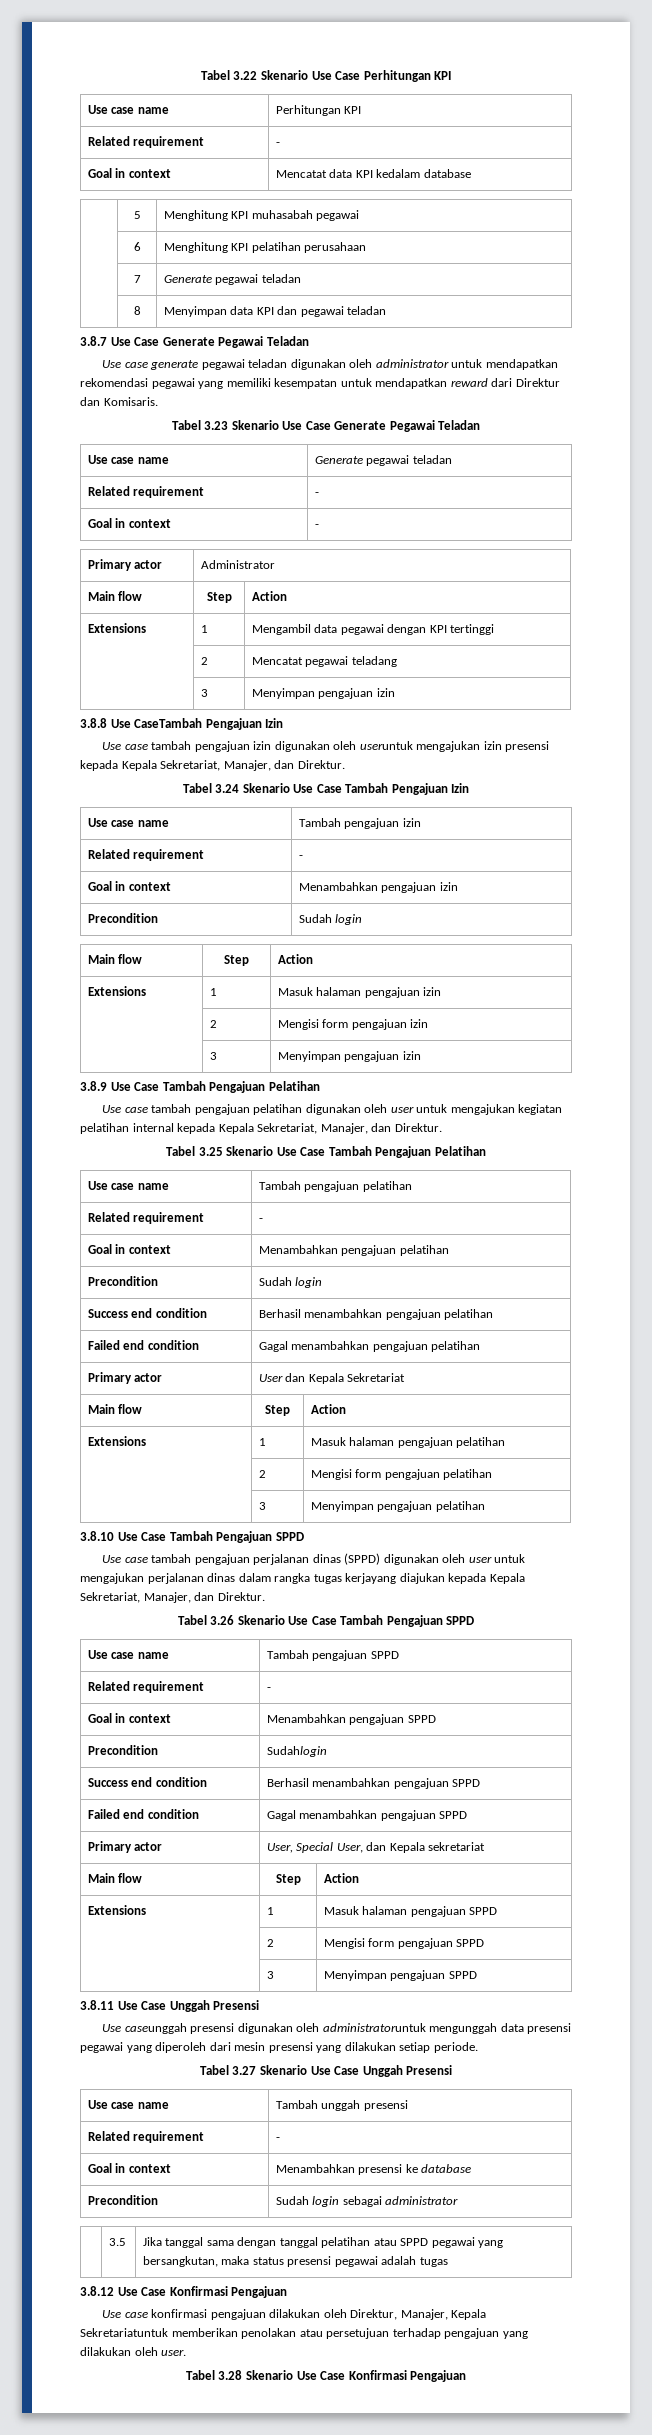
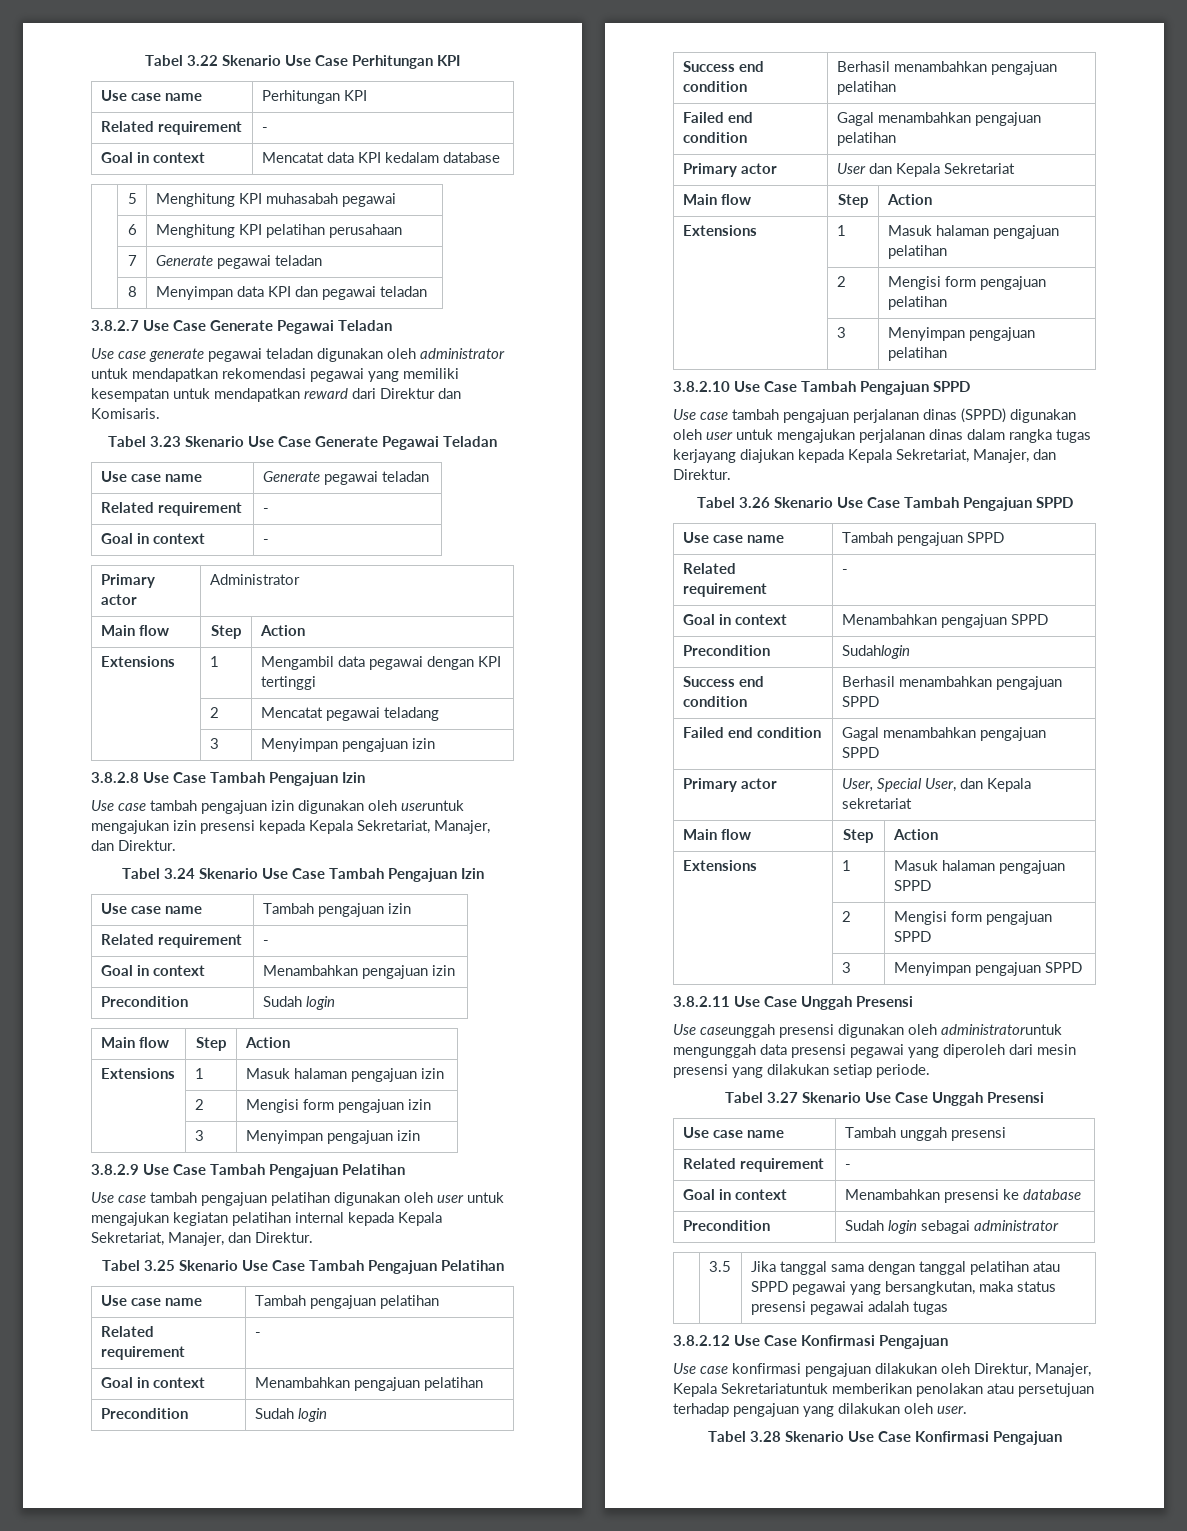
- 3.8.7 Use Case Generate Pegawai Teladan
+ 3.8.2.7 Use Case Generate Pegawai Teladan
- 3.8.8 Use CaseTambah Pengajuan Izin
+ 3.8.2.8 Use Case Tambah Pengajuan Izin
- 3.8.9 Use Case Tambah Pengajuan Pelatihan
+ 3.8.2.9 Use Case Tambah Pengajuan Pelatihan
- 3.8.10 Use Case Tambah Pengajuan SPPD
+ 3.8.2.10 Use Case Tambah Pengajuan SPPD
- 3.8.11 Use Case Unggah Presensi
+ 3.8.2.11 Use Case Unggah Presensi
- 3.8.12 Use Case Konfirmasi Pengajuan
+ 3.8.2.12 Use Case Konfirmasi Pengajuan

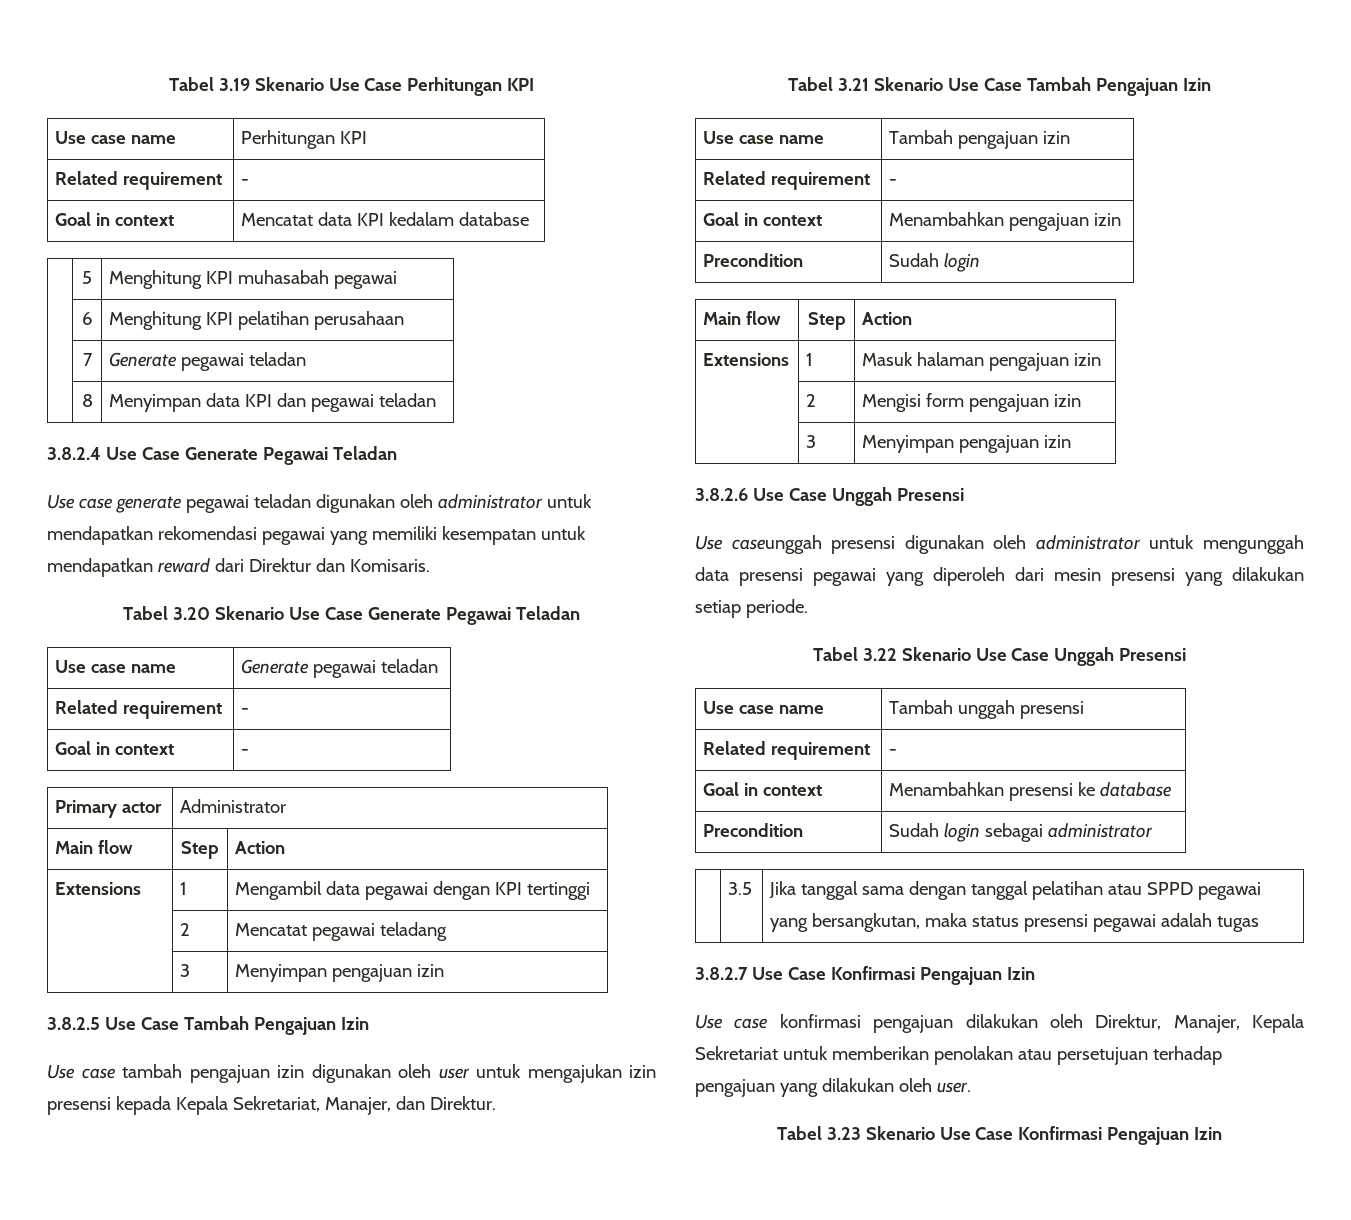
- Tabel 3.22 Skenario Use Case Perhitungan KPI
+ Tabel 3.19 Skenario Use Case Perhitungan KPI
- 3.8.2.7 Use Case Generate Pegawai Teladan
+ 3.8.2.4 Use Case Generate Pegawai Teladan
- Tabel 3.23 Skenario Use Case Generate Pegawai Teladan
+ Tabel 3.20 Skenario Use Case Generate Pegawai Teladan
- 3.8.2.8 Use Case Tambah Pengajuan Izin
+ 3.8.2.5 Use Case Tambah Pengajuan Izin
- Use case tambah pengajuan izin digunakan oleh useruntuk mengajukan izin presensi kepada Kepala Sekretariat, Manajer, dan Direktur.
+ Use case tambah pengajuan izin digunakan oleh user untuk mengajukan izin presensi kepada Kepala Sekretariat, Manajer, dan Direktur.
- Tabel 3.24 Skenario Use Case Tambah Pengajuan Izin
+ Tabel 3.21 Skenario Use Case Tambah Pengajuan Izin
- 3.8.2.9 Use Case Tambah Pengajuan Pelatihan
- Use case tambah pengajuan pelatihan digunakan oleh user untuk mengajukan kegiatan pelatihan internal kepada Kepala Sekretariat, Manajer, dan Direktur.
- Tabel 3.25 Skenario Use Case Tambah Pengajuan Pelatihan
- Use case name | Tambah pengajuan pelatihan
- Related requirement | -
- Goal in context | Menambahkan pengajuan pelatihan
- Precondition | Sudah login
- Success end condition | Berhasil menambahkan pengajuan pelatihan
- Failed end condition | Gagal menambahkan pengajuan pelatihan
- Primary actor | User dan Kepala Sekretariat
- Main flow | Step | Action
- Extensions | 1 | Masuk halaman pengajuan pelatihan
- | 2 | Mengisi form pengajuan pelatihan
- | 3 | Menyimpan pengajuan pelatihan
- 3.8.2.10 Use Case Tambah Pengajuan SPPD
- Use case tambah pengajuan perjalanan dinas (SPPD) digunakan oleh user untuk mengajukan perjalanan dinas dalam rangka tugas kerjayang diajukan kepada Kepala Sekretariat, Manajer, dan Direktur.
- Tabel 3.26 Skenario Use Case Tambah Pengajuan SPPD
- Use case name | Tambah pengajuan SPPD
- Related requirement | -
- Goal in context | Menambahkan pengajuan SPPD
- Precondition | Sudahlogin
- Success end condition | Berhasil menambahkan pengajuan SPPD
- Failed end condition | Gagal menambahkan pengajuan SPPD
- Primary actor | User, Special User, dan Kepala sekretariat
- Main flow | Step | Action
- Extensions | 1 | Masuk halaman pengajuan SPPD
- | 2 | Mengisi form pengajuan SPPD
- | 3 | Menyimpan pengajuan SPPD
- 3.8.2.11 Use Case Unggah Presensi
+ 3.8.2.6 Use Case Unggah Presensi
- Use caseunggah presensi digunakan oleh administratoruntuk mengunggah data presensi pegawai yang diperoleh dari mesin presensi yang dilakukan setiap periode.
+ Use caseunggah presensi digunakan oleh administrator untuk mengunggah data presensi pegawai yang diperoleh dari mesin presensi yang dilakukan setiap periode.
- Tabel 3.27 Skenario Use Case Unggah Presensi
+ Tabel 3.22 Skenario Use Case Unggah Presensi
- 3.8.2.12 Use Case Konfirmasi Pengajuan
+ 3.8.2.7 Use Case Konfirmasi Pengajuan Izin
- Use case konfirmasi pengajuan dilakukan oleh Direktur, Manajer, Kepala Sekretariatuntuk memberikan penolakan atau persetujuan terhadap pengajuan yang dilakukan oleh user.
+ Use case konfirmasi pengajuan dilakukan oleh Direktur, Manajer, Kepala Sekretariat untuk memberikan penolakan atau persetujuan terhadap pengajuan yang dilakukan oleh user.
- Tabel 3.28 Skenario Use Case Konfirmasi Pengajuan
+ Tabel 3.23 Skenario Use Case Konfirmasi Pengajuan Izin

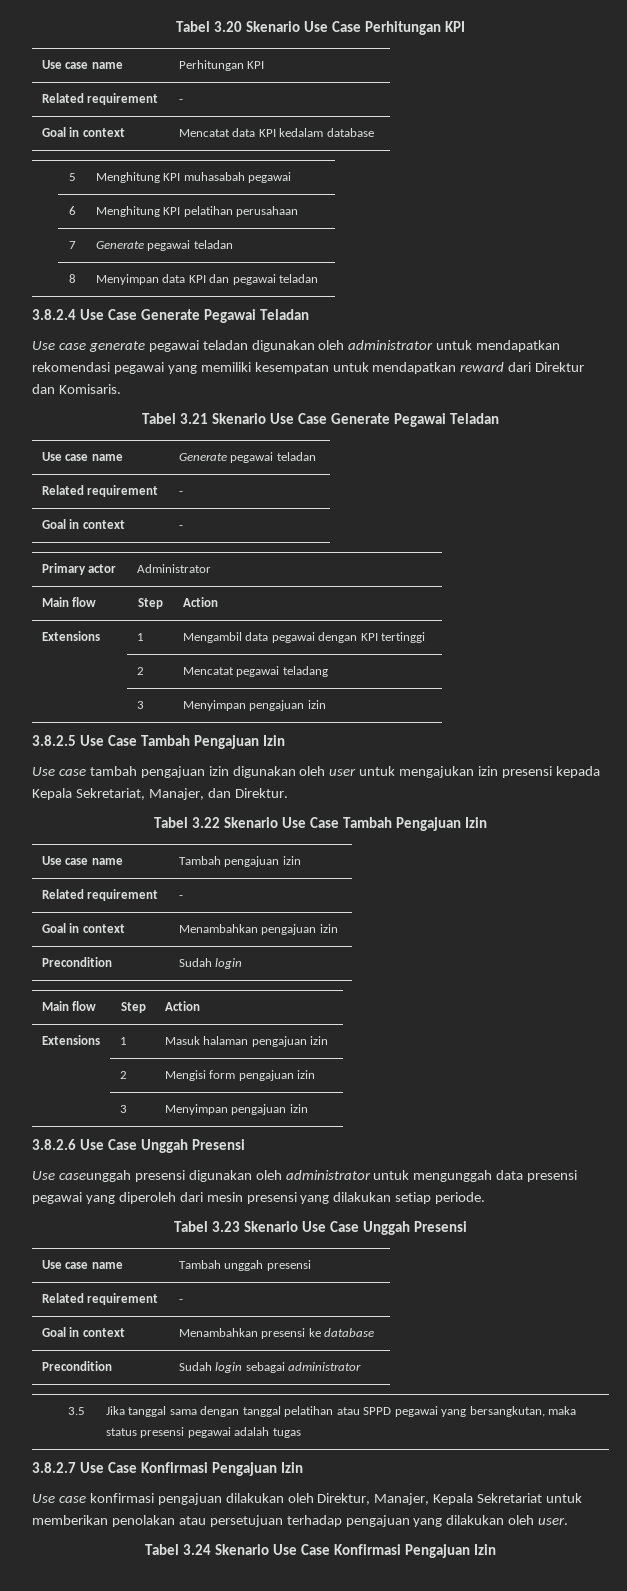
- Tabel 3.19 Skenario Use Case Perhitungan KPI
+ Tabel 3.20 Skenario Use Case Perhitungan KPI
- Tabel 3.20 Skenario Use Case Generate Pegawai Teladan
+ Tabel 3.21 Skenario Use Case Generate Pegawai Teladan
- Tabel 3.21 Skenario Use Case Tambah Pengajuan Izin
+ Tabel 3.22 Skenario Use Case Tambah Pengajuan Izin
- Tabel 3.22 Skenario Use Case Unggah Presensi
+ Tabel 3.23 Skenario Use Case Unggah Presensi
- Tabel 3.23 Skenario Use Case Konfirmasi Pengajuan Izin
+ Tabel 3.24 Skenario Use Case Konfirmasi Pengajuan Izin

